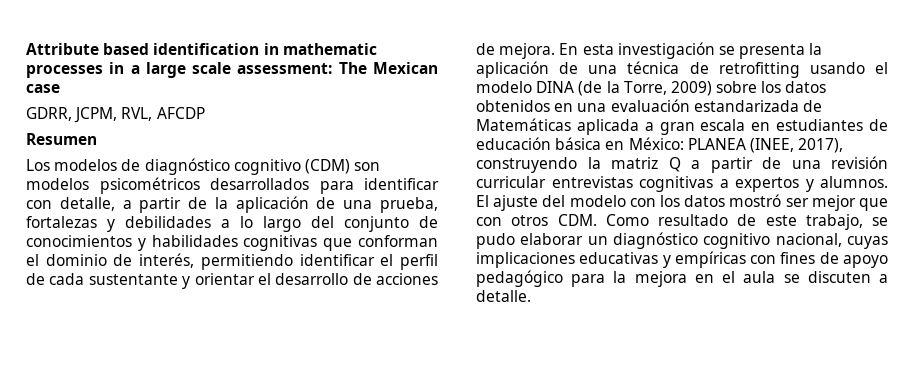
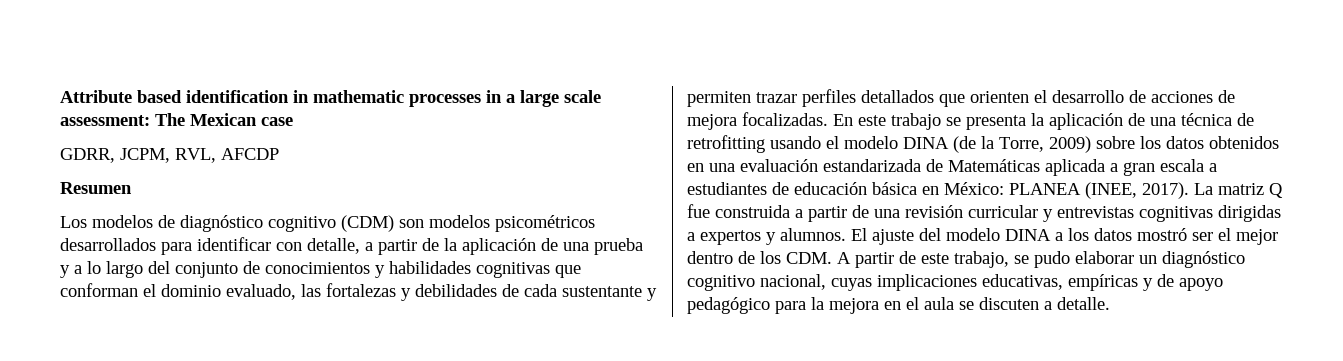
- Los modelos de diagnóstico cognitivo (CDM) son modelos psicométricos desarrollados para identificar con detalle, a partir de la aplicación de una prueba, fortalezas y debilidades a lo largo del conjunto de conocimientos y habilidades cognitivas que conforman el dominio de interés, permitiendo identificar el perfil de cada sustentante y orientar el desarrollo de acciones de mejora. En esta investigación se presenta la aplicación de una técnica de retrofitting usando el modelo DINA (de la Torre, 2009) sobre los datos obtenidos en una evaluación estandarizada de Matemáticas aplicada a gran escala en estudiantes de educación básica en México:
+ Los modelos de diagnóstico cognitivo (CDM) son modelos psicométricos desarrollados para identificar con detalle, a partir de la aplicación de una prueba y a lo largo del conjunto de conocimientos y habilidades cognitivas que conforman el dominio evaluado, las fortalezas y debilidades de cada sustentante y permiten trazar perfiles detallados que orienten el desarrollo de acciones de mejora focalizadas. En este trabajo se presenta la aplicación de una técnica de retrofitting usando el modelo DINA (de la Torre, 2009) sobre los datos obtenidos en una evaluación estandarizada de Matemáticas aplicada a gran escala a estudiantes de educación básica en México:
- PLANEA (INEE, 2017), construyendo la matriz Q a partir de una revisión curricular entrevistas cognitivas a expertos y alumnos.
+ PLANEA (INEE, 2017). La matriz Q fue construida a partir de una revisión curricular y entrevistas cognitivas dirigidas a expertos y alumnos.
- El ajuste del modelo con los datos mostró ser mejor que con otros CDM. Como resultado de este trabajo, se pudo elaborar un diagnóstico cognitivo nacional, cuyas implicaciones educativas y empíricas con fines de apoyo pedagógico para la mejora en el aula se discuten a detalle.
+ El ajuste del modelo DINA a los datos mostró ser el mejor dentro de los CDM. A partir de este trabajo, se pudo elaborar un diagnóstico cognitivo nacional, cuyas implicaciones educativas, empíricas y de apoyo pedagógico para la mejora en el aula se discuten a detalle.

